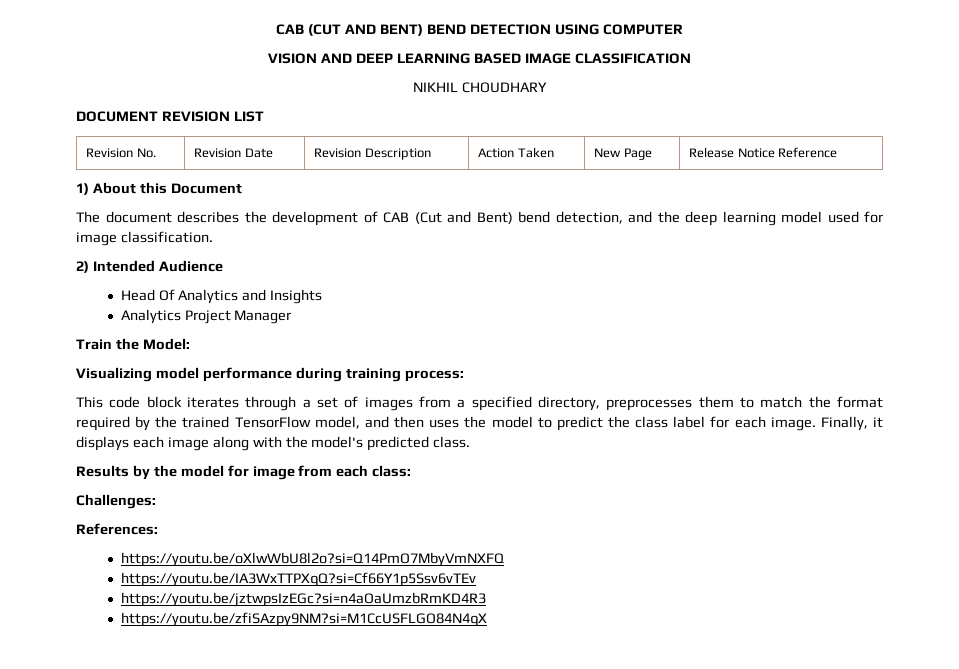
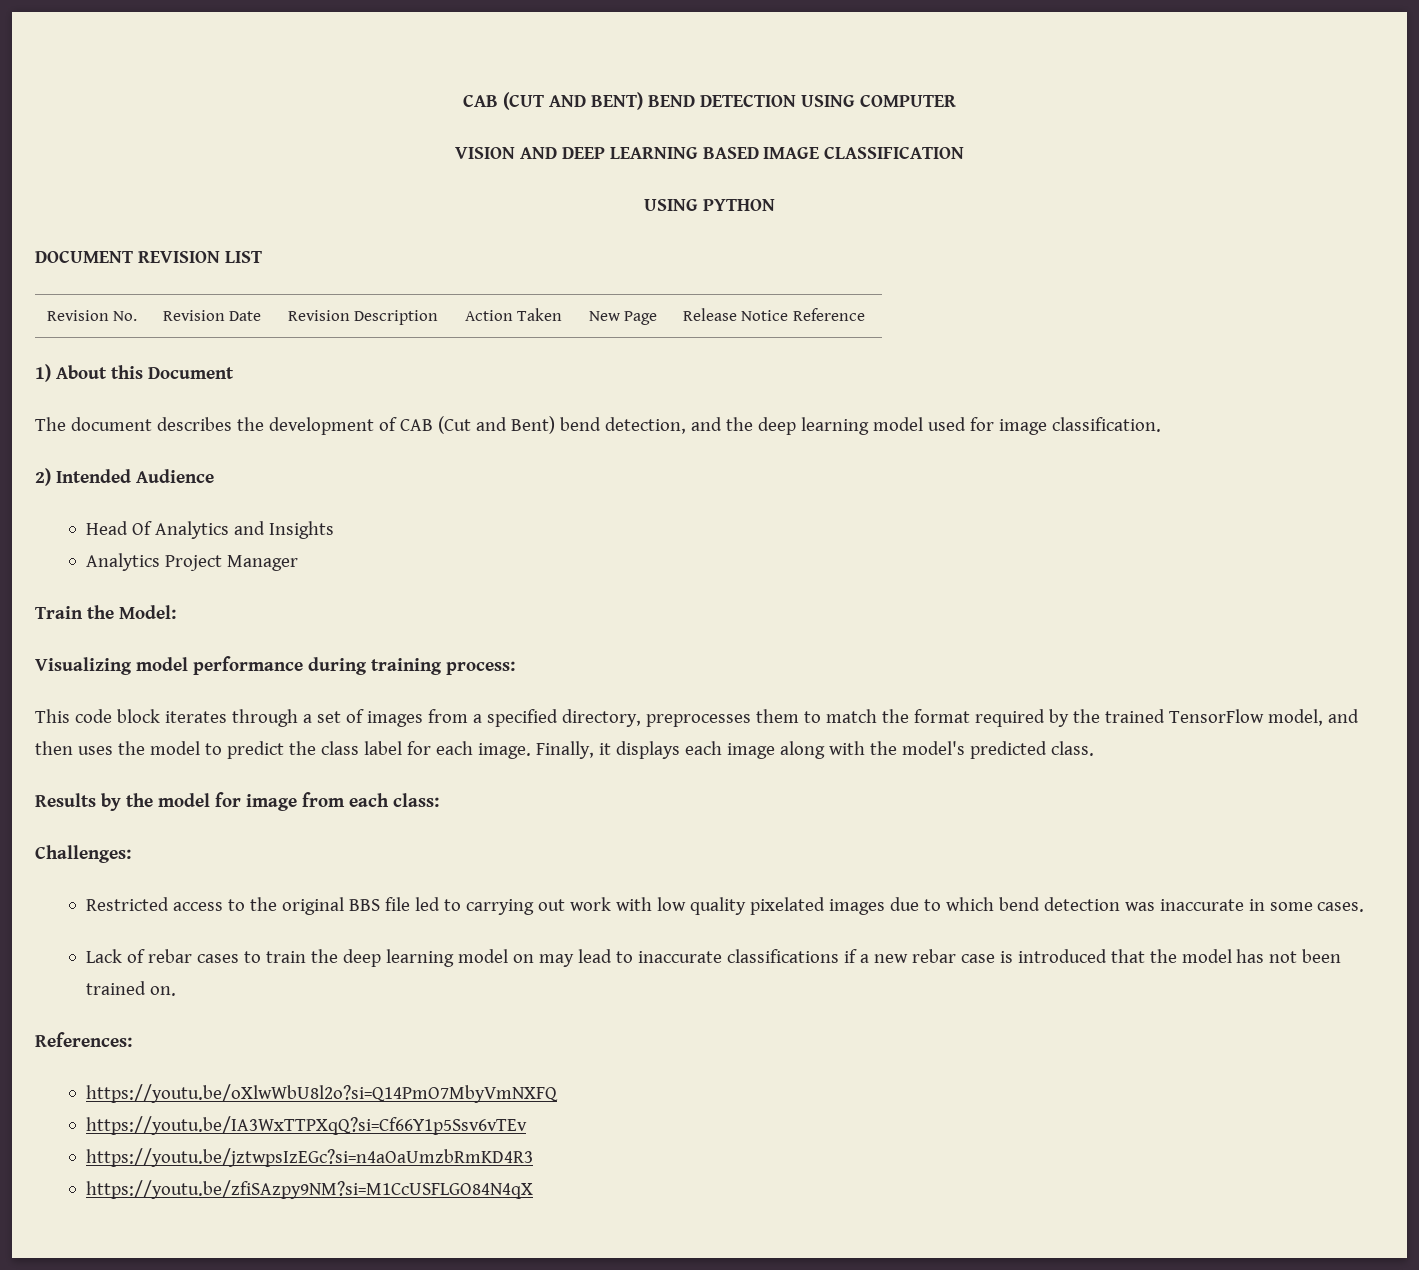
- NIKHIL CHOUDHARY
+ USING PYTHON
+ Restricted access to the original BBS file led to carrying out work with low quality pixelated images due to which bend detection was inaccurate in some cases.
+ Lack of rebar cases to train the deep learning model on may lead to inaccurate classifications if a new rebar case is introduced that the model has not been trained on.

